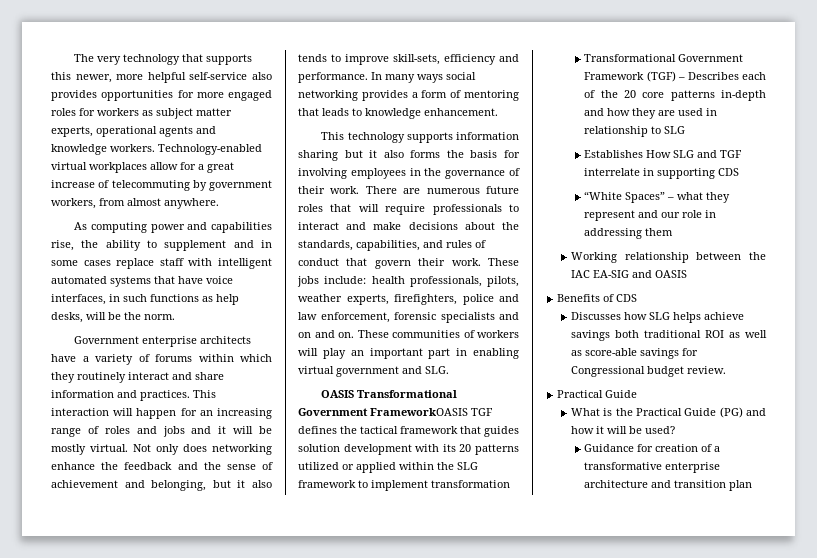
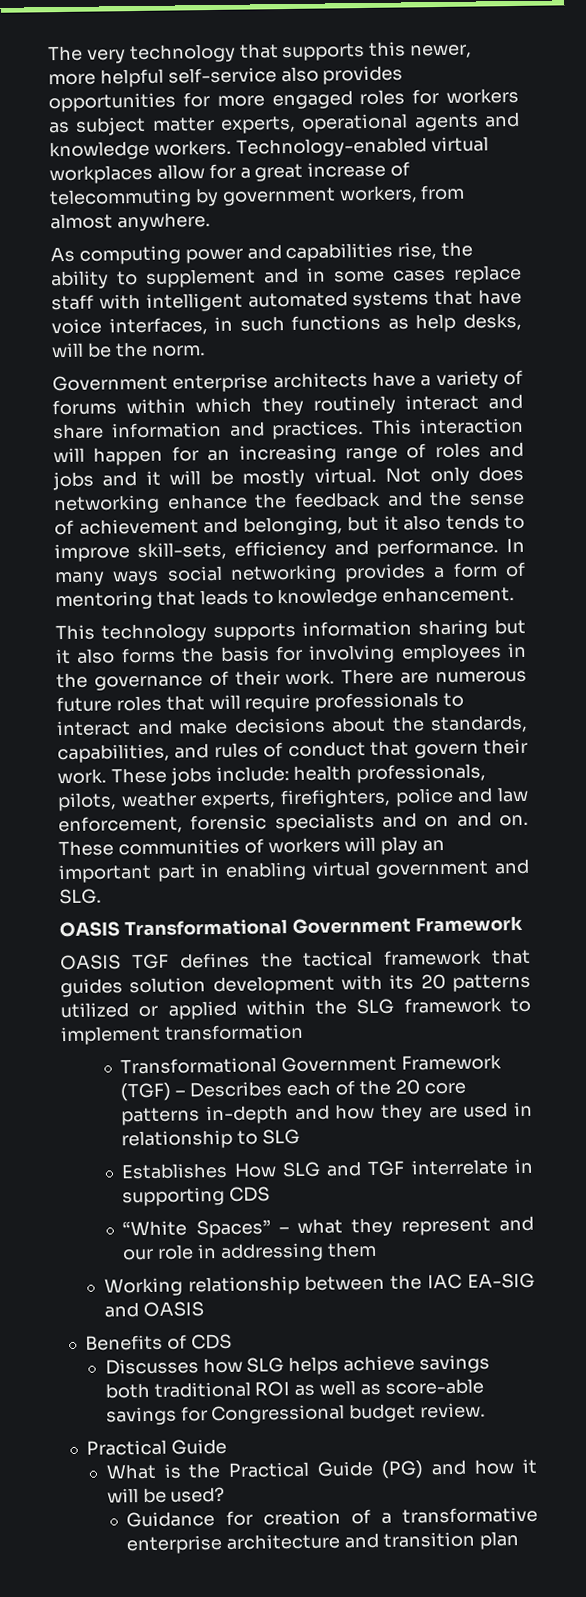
- OASIS Transformational Government FrameworkOASIS TGF defines the tactical framework that guides solution development with its 20 patterns utilized or applied within the SLG framework to implement transformation
+ OASIS Transformational Government Framework
+ OASIS TGF defines the tactical framework that guides solution development with its 20 patterns utilized or applied within the SLG framework to implement transformation

